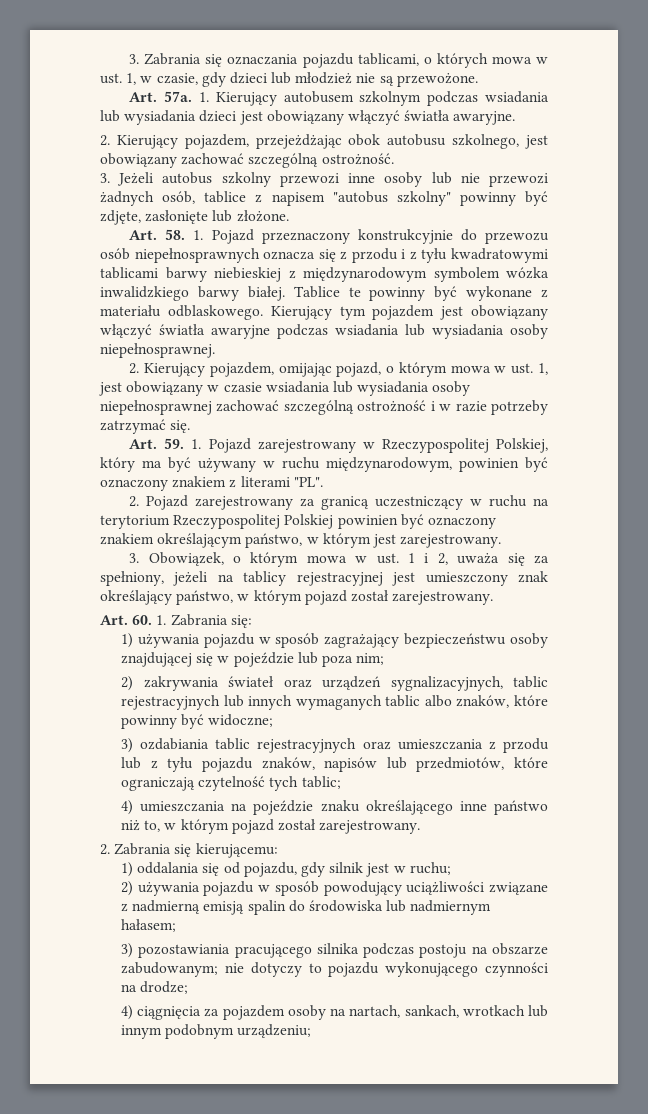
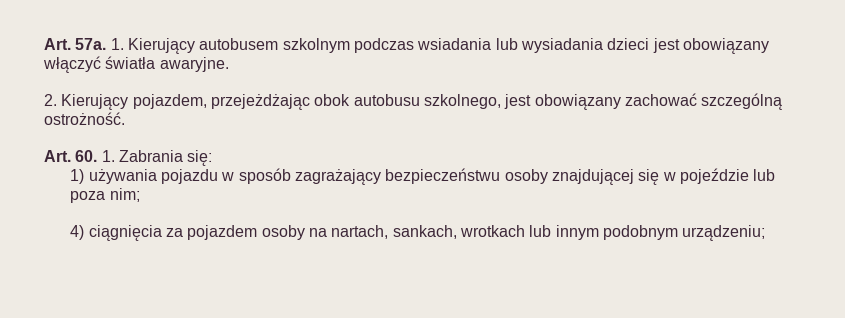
- 3. Zabrania się oznaczania pojazdu tablicami, o których mowa w ust. 1, w czasie, gdy dzieci lub młodzież nie są przewożone.
- 3. Jeżeli autobus szkolny przewozi inne osoby lub nie przewozi żadnych osób, tablice z napisem "autobus szkolny" powinny być zdjęte, zasłonięte lub złożone.
- Art. 58. 1. Pojazd przeznaczony konstrukcyjnie do przewozu osób niepełnosprawnych oznacza się z przodu i z tyłu kwadratowymi tablicami barwy niebieskiej z międzynarodowym symbolem wózka inwalidzkiego barwy białej. Tablice te powinny być wykonane z materiału odblaskowego. Kierujący tym pojazdem jest obowiązany włączyć światła awaryjne podczas wsiadania lub wysiadania osoby niepełnosprawnej.
- 2. Kierujący pojazdem, omijając pojazd, o którym mowa w ust. 1, jest obowiązany w czasie wsiadania lub wysiadania osoby niepełnosprawnej zachować szczególną ostrożność i w razie potrzeby zatrzymać się.
- Art. 59. 1. Pojazd zarejestrowany w Rzeczypospolitej Polskiej, który ma być używany w ruchu międzynarodowym, powinien być oznaczony znakiem z literami "PL".
- 2. Pojazd zarejestrowany za granicą uczestniczący w ruchu na terytorium Rzeczypospolitej Polskiej powinien być oznaczony znakiem określającym państwo, w którym jest zarejestrowany.
- 3. Obowiązek, o którym mowa w ust. 1 i 2, uważa się za spełniony, jeżeli na tablicy rejestracyjnej jest umieszczony znak określający państwo, w którym pojazd został zarejestrowany.
- 2) zakrywania świateł oraz urządzeń sygnalizacyjnych, tablic rejestracyjnych lub innych wymaganych tablic albo znaków, które powinny być widoczne;
- 3) ozdabiania tablic rejestracyjnych oraz umieszczania z przodu lub z tyłu pojazdu znaków, napisów lub przedmiotów, które ograniczają czytelność tych tablic;
- 4) umieszczania na pojeździe znaku określającego inne państwo niż to, w którym pojazd został zarejestrowany.
- 2. Zabrania się kierującemu:
- 1) oddalania się od pojazdu, gdy silnik jest w ruchu;
- 2) używania pojazdu w sposób powodujący uciążliwości związane z nadmierną emisją spalin do środowiska lub nadmiernym hałasem;
- 3) pozostawiania pracującego silnika podczas postoju na obszarze zabudowanym; nie dotyczy to pojazdu wykonującego czynności na drodze;

